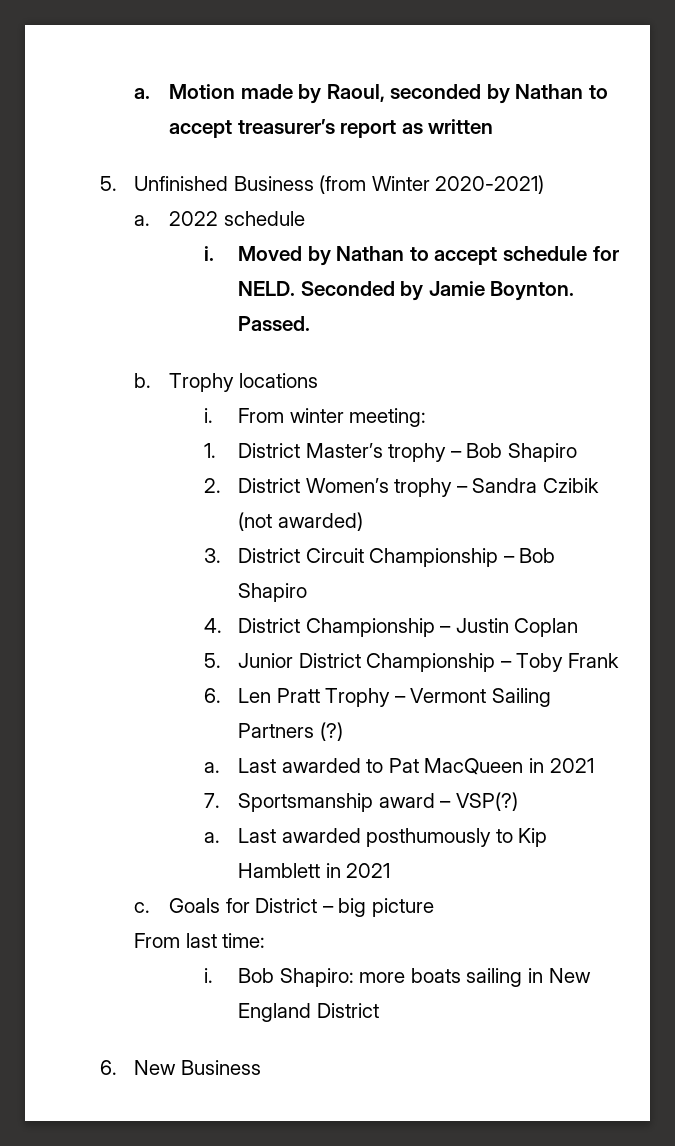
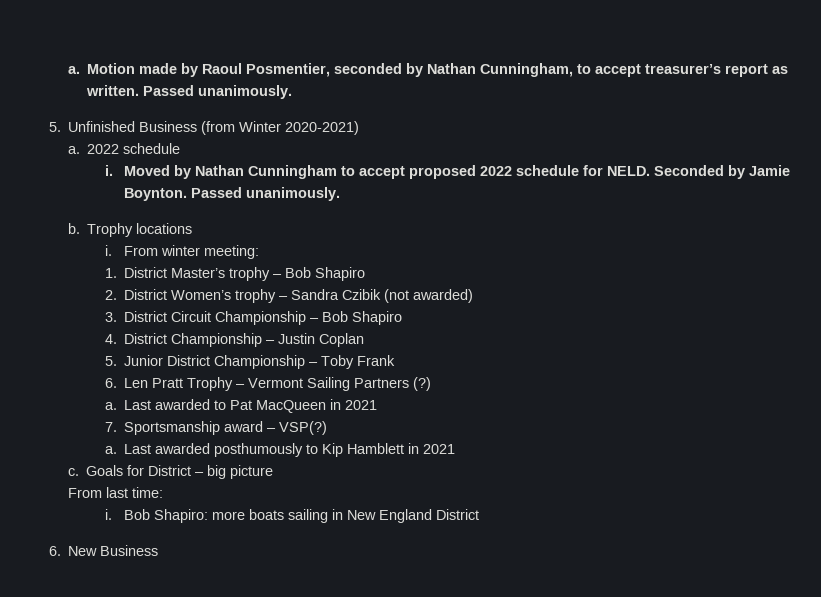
- Motion made by Raoul, seconded by Nathan to accept treasurer’s report as written
+ Motion made by Raoul Posmentier, seconded by Nathan Cunningham, to accept treasurer’s report as written. Passed unanimously.
- Moved by Nathan to accept schedule for NELD.
+ Moved by Nathan Cunningham to accept proposed 2022 schedule for NELD.
- Seconded by Jamie Boynton. Passed.
+ Seconded by Jamie Boynton. Passed unanimously.

